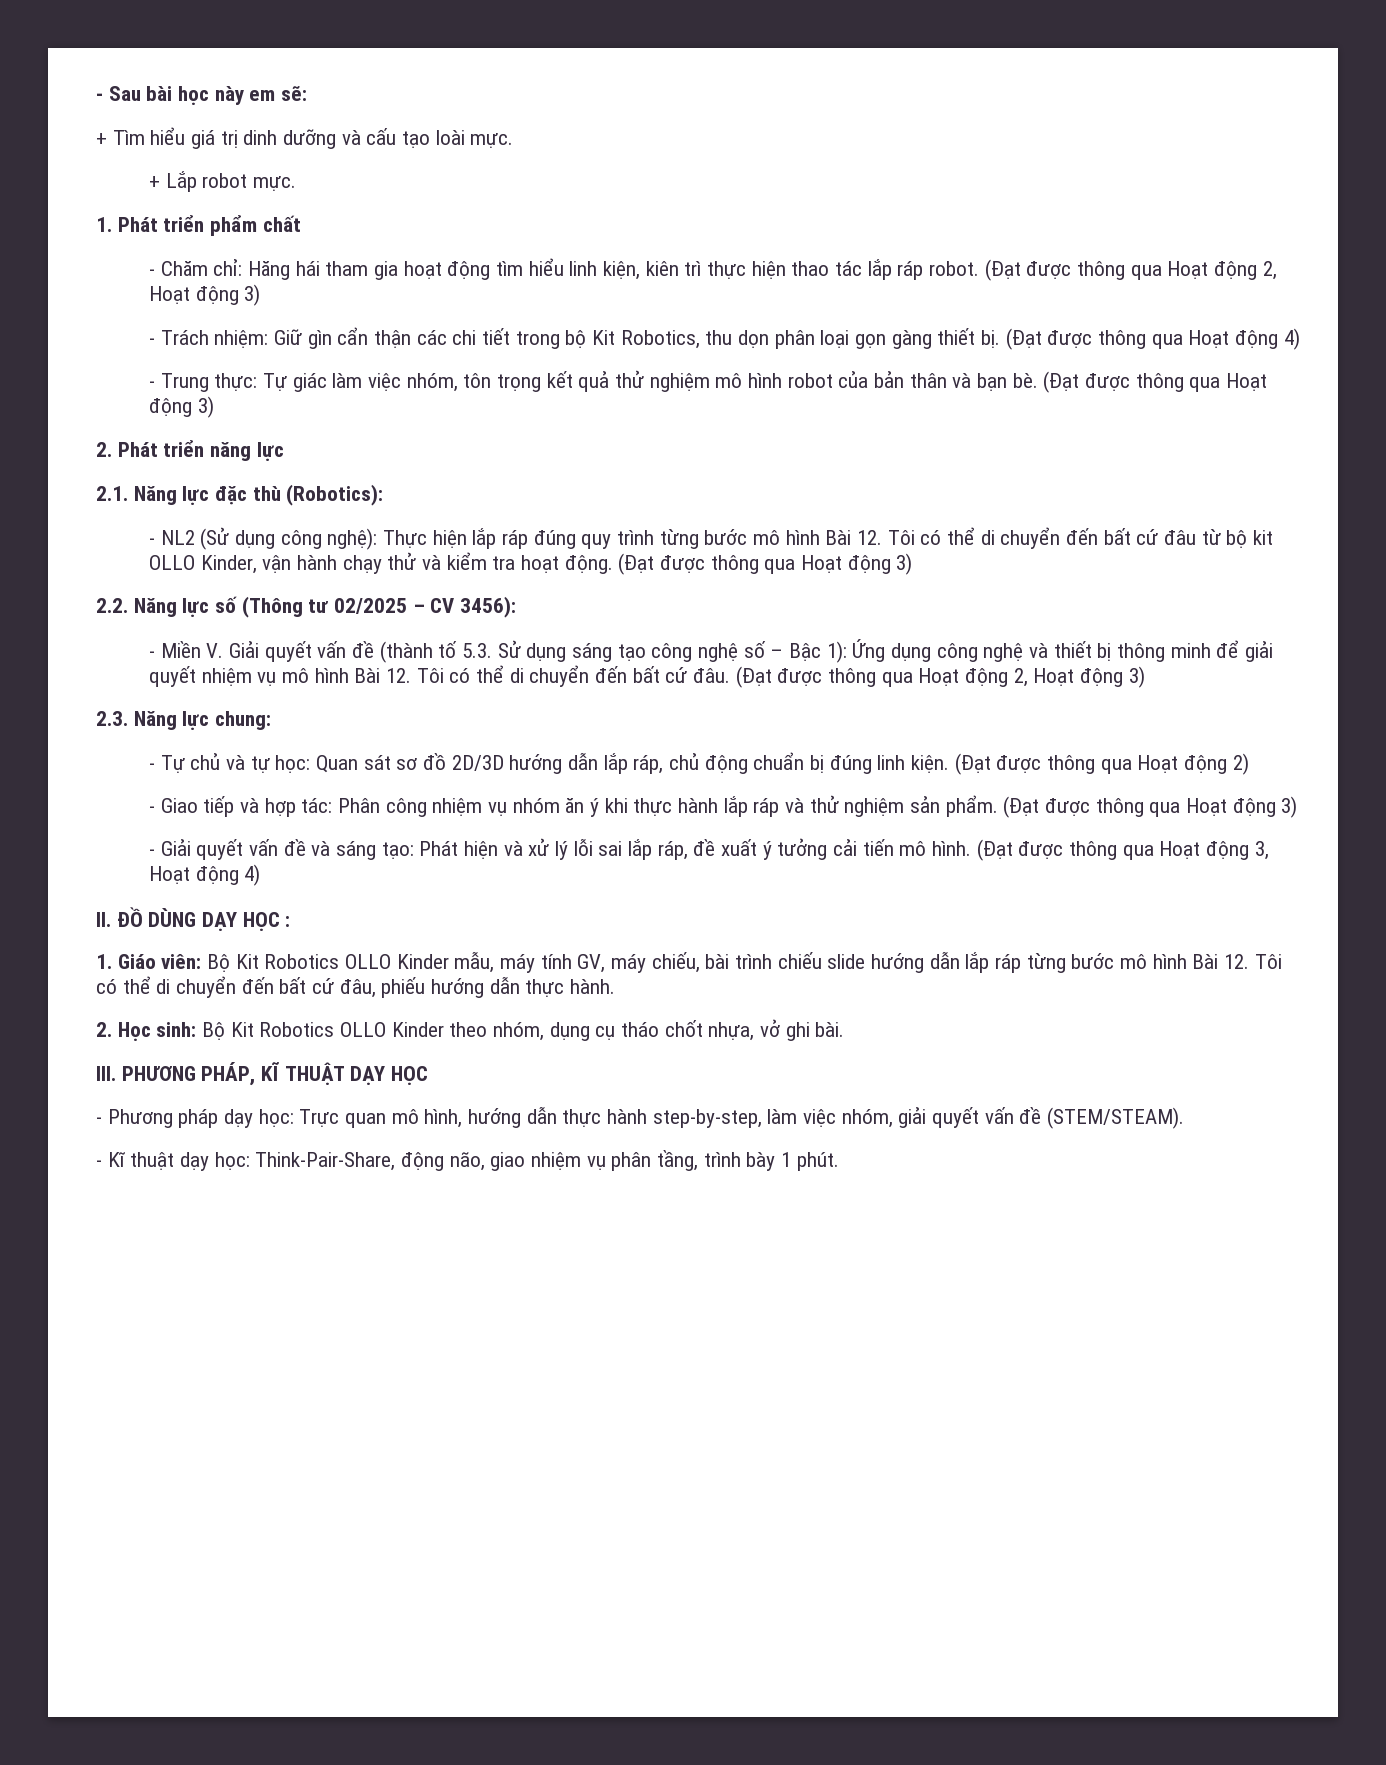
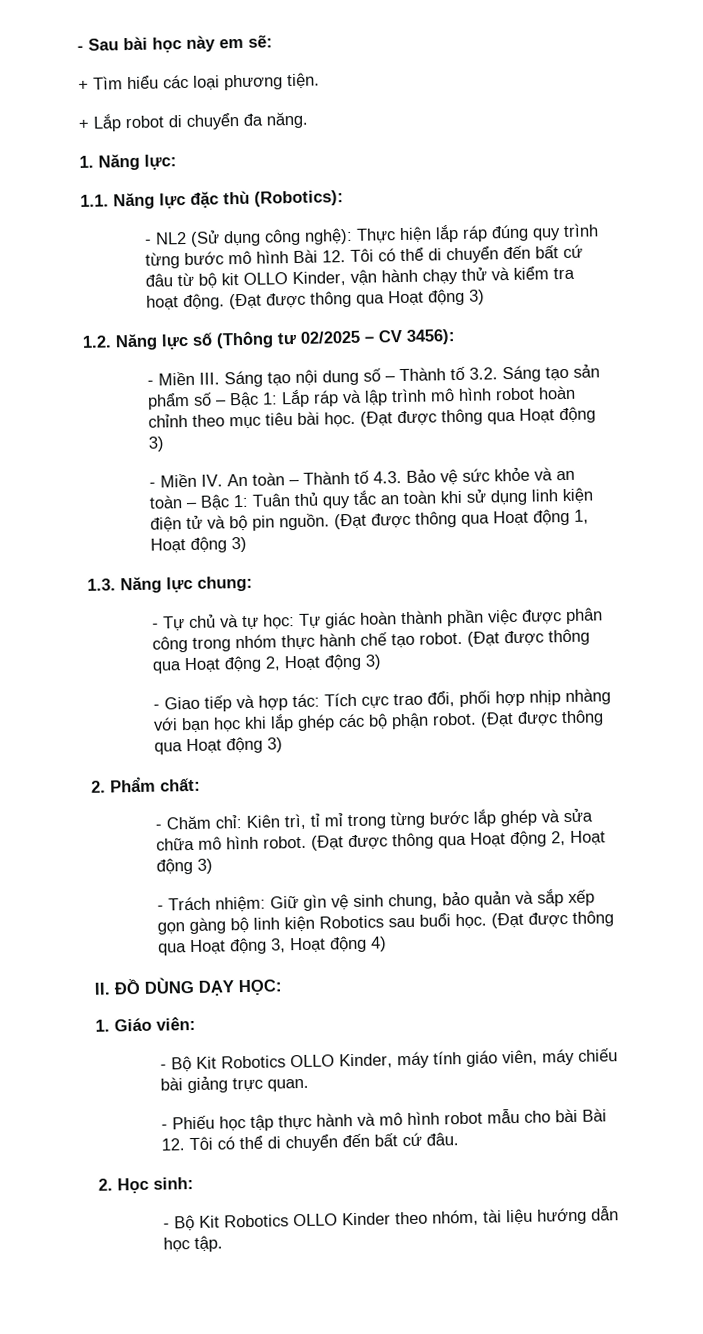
- + Tìm hiểu giá trị dinh dưỡng và cấu tạo loài mực.
- + Lắp robot mực.
- 1. Phát triển phẩm chất
- - Chăm chỉ: Hăng hái tham gia hoạt động tìm hiểu linh kiện, kiên trì thực hiện thao tác lắp ráp robot. (Đạt được thông qua Hoạt động 2, Hoạt động 3)
- - Trách nhiệm: Giữ gìn cẩn thận các chi tiết trong bộ Kit Robotics, thu dọn phân loại gọn gàng thiết bị. (Đạt được thông qua Hoạt động 4)
- - Trung thực: Tự giác làm việc nhóm, tôn trọng kết quả thử nghiệm mô hình robot của bản thân và bạn bè. (Đạt được thông qua Hoạt động 3)
- 2. Phát triển năng lực
- 2.1. Năng lực đặc thù (Robotics):
+ + Tìm hiểu các loại phương tiện.
+ + Lắp robot di chuyển đa năng.
+ 1. Năng lực:
+ 1.1. Năng lực đặc thù (Robotics):
- 2.2. Năng lực số (Thông tư 02/2025 – CV 3456):
+ 1.2. Năng lực số (Thông tư 02/2025 – CV 3456):
- - Miền V. Giải quyết vấn đề (thành tố 5.3. Sử dụng sáng tạo công nghệ số – Bậc 1): Ứng dụng công nghệ và thiết bị thông minh để giải quyết nhiệm vụ mô hình Bài 12. Tôi có thể di chuyển đến bất cứ đâu.
+ - Miền III. Sáng tạo nội dung số – Thành tố 3.2. Sáng tạo sản phẩm số – Bậc 1: Lắp ráp và lập trình mô hình robot hoàn chỉnh theo mục tiêu bài học. (Đạt được thông qua Hoạt động 3)
+ - Miền IV. An toàn – Thành tố 4.3. Bảo vệ sức khỏe và an toàn – Bậc 1: Tuân thủ quy tắc an toàn khi sử dụng linh kiện điện tử và bộ pin nguồn. (Đạt được thông qua Hoạt động 1, Hoạt động 3)
+ 1.3. Năng lực chung:
+ - Tự chủ và tự học: Tự giác hoàn thành phần việc được phân công trong nhóm thực hành chế tạo robot.
- 2.3. Năng lực chung:
- - Tự chủ và tự học: Quan sát sơ đồ 2D/3D hướng dẫn lắp ráp, chủ động chuẩn bị đúng linh kiện. (Đạt được thông qua Hoạt động 2)
- - Giao tiếp và hợp tác: Phân công nhiệm vụ nhóm ăn ý khi thực hành lắp ráp và thử nghiệm sản phẩm. (Đạt được thông qua Hoạt động 3)
- - Giải quyết vấn đề và sáng tạo: Phát hiện và xử lý lỗi sai lắp ráp, đề xuất ý tưởng cải tiến mô hình.
+ - Giao tiếp và hợp tác: Tích cực trao đổi, phối hợp nhịp nhàng với bạn học khi lắp ghép các bộ phận robot. (Đạt được thông qua Hoạt động 3)
+ 2. Phẩm chất:
+ - Chăm chỉ: Kiên trì, tỉ mỉ trong từng bước lắp ghép và sửa chữa mô hình robot. (Đạt được thông qua Hoạt động 2, Hoạt động 3)
+ - Trách nhiệm: Giữ gìn vệ sinh chung, bảo quản và sắp xếp gọn gàng bộ linh kiện Robotics sau buổi học.
- II. ĐỒ DÙNG DẠY HỌC :
+ II. ĐỒ DÙNG DẠY HỌC:
- 1. Giáo viên: Bộ Kit Robotics OLLO Kinder mẫu, máy tính GV, máy chiếu, bài trình chiếu slide hướng dẫn lắp ráp từng bước mô hình Bài 12. Tôi có thể di chuyển đến bất cứ đâu, phiếu hướng dẫn thực hành.
+ 1. Giáo viên:
+ - Bộ Kit Robotics OLLO Kinder, máy tính giáo viên, máy chiếu bài giảng trực quan.
+ - Phiếu học tập thực hành và mô hình robot mẫu cho bài Bài 12. Tôi có thể di chuyển đến bất cứ đâu.
- 2. Học sinh: Bộ Kit Robotics OLLO Kinder theo nhóm, dụng cụ tháo chốt nhựa, vở ghi bài.
- III. PHƯƠNG PHÁP, KĨ THUẬT DẠY HỌC
- - Phương pháp dạy học: Trực quan mô hình, hướng dẫn thực hành step-by-step, làm việc nhóm, giải quyết vấn đề (STEM/STEAM).
- - Kĩ thuật dạy học: Think-Pair-Share, động não, giao nhiệm vụ phân tầng, trình bày 1 phút.
+ 2. Học sinh:
+ - Bộ Kit Robotics OLLO Kinder theo nhóm, tài liệu hướng dẫn học tập.

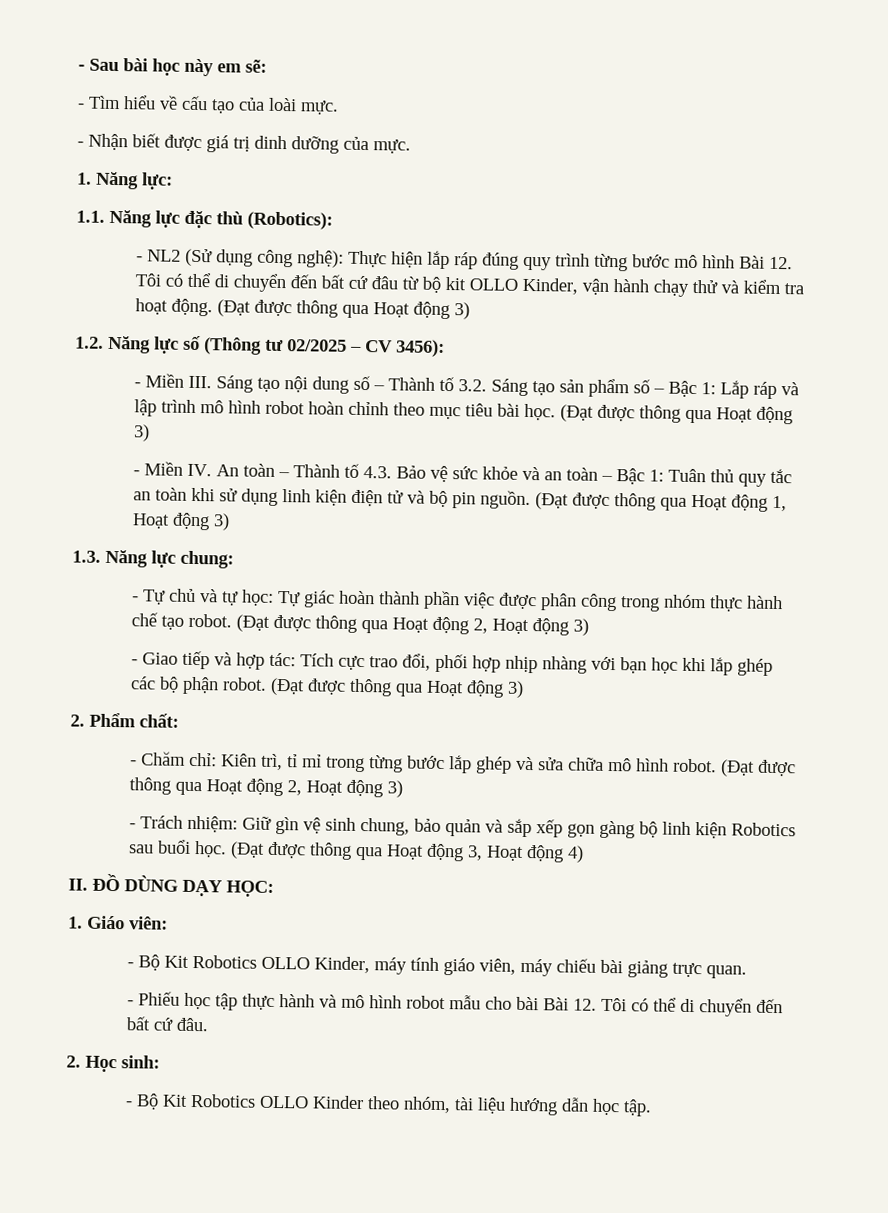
- + Tìm hiểu các loại phương tiện.
- + Lắp robot di chuyển đa năng.
+ - Tìm hiểu về cấu tạo của loài mực.
+ - Nhận biết được giá trị dinh dưỡng của mực.

